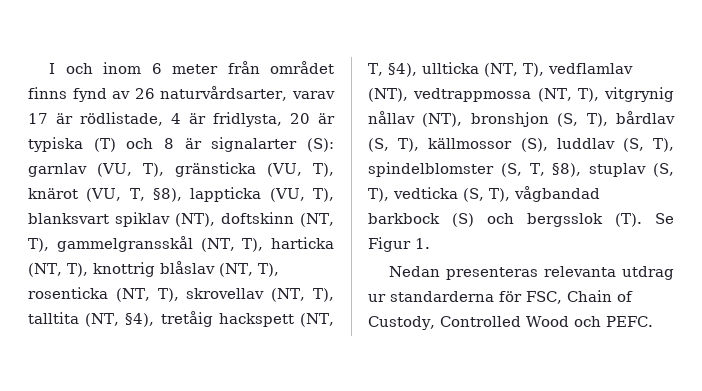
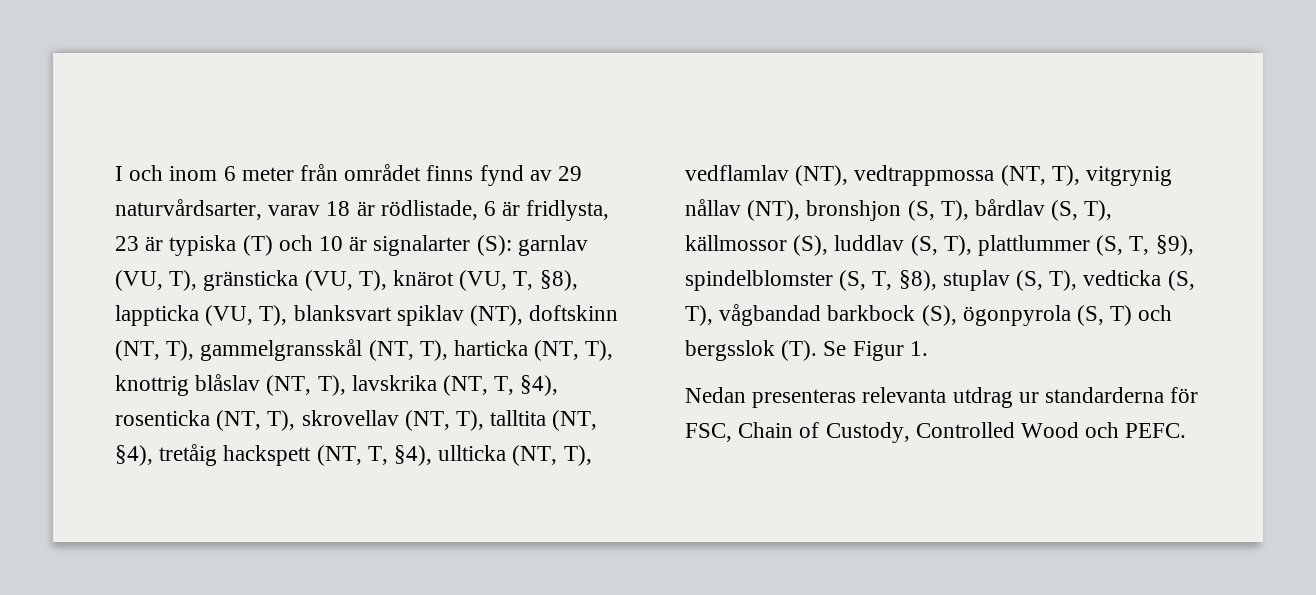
- I och inom 6 meter från området finns fynd av 26 naturvårdsarter, varav 17 är rödlistade, 4 är fridlysta, 20 är typiska (T) och 8 är signalarter (S):
+ I och inom 6 meter från området finns fynd av 29 naturvårdsarter, varav 18 är rödlistade, 6 är fridlysta, 23 är typiska (T) och 10 är signalarter (S):
- garnlav (VU, T), gränsticka (VU, T), knärot (VU, T, §8), lappticka (VU, T), blanksvart spiklav (NT), doftskinn (NT, T), gammelgransskål (NT, T), harticka (NT, T), knottrig blåslav (NT, T), rosenticka (NT, T), skrovellav (NT, T), talltita (NT, §4), tretåig hackspett (NT, T, §4), ullticka (NT, T), vedflamlav (NT), vedtrappmossa (NT, T), vitgrynig nållav (NT), bronshjon (S, T), bårdlav (S, T), källmossor (S), luddlav (S, T), spindelblomster (S, T, §8), stuplav (S, T), vedticka (S, T), vågbandad barkbock (S) och bergsslok (T). Se Figur 1.
+ garnlav (VU, T), gränsticka (VU, T), knärot (VU, T, §8), lappticka (VU, T), blanksvart spiklav (NT), doftskinn (NT, T), gammelgransskål (NT, T), harticka (NT, T), knottrig blåslav (NT, T), lavskrika (NT, T, §4), rosenticka (NT, T), skrovellav (NT, T), talltita (NT, §4), tretåig hackspett (NT, T, §4), ullticka (NT, T), vedflamlav (NT), vedtrappmossa (NT, T), vitgrynig nållav (NT), bronshjon (S, T), bårdlav (S, T), källmossor (S), luddlav (S, T), plattlummer (S, T, §9), spindelblomster (S, T, §8), stuplav (S, T), vedticka (S, T), vågbandad barkbock (S), ögonpyrola (S, T) och bergsslok (T). Se Figur 1.

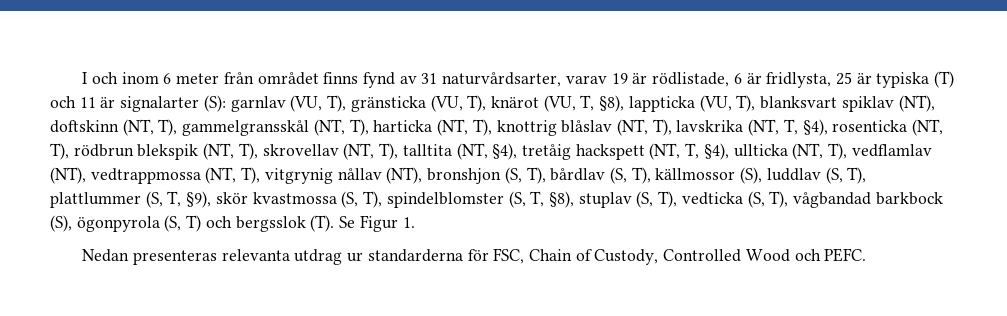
- I och inom 6 meter från området finns fynd av 29 naturvårdsarter, varav 18 är rödlistade, 6 är fridlysta, 23 är typiska (T) och 10 är signalarter (S):
+ I och inom 6 meter från området finns fynd av 31 naturvårdsarter, varav 19 är rödlistade, 6 är fridlysta, 25 är typiska (T) och 11 är signalarter (S):
- garnlav (VU, T), gränsticka (VU, T), knärot (VU, T, §8), lappticka (VU, T), blanksvart spiklav (NT), doftskinn (NT, T), gammelgransskål (NT, T), harticka (NT, T), knottrig blåslav (NT, T), lavskrika (NT, T, §4), rosenticka (NT, T), skrovellav (NT, T), talltita (NT, §4), tretåig hackspett (NT, T, §4), ullticka (NT, T), vedflamlav (NT), vedtrappmossa (NT, T), vitgrynig nållav (NT), bronshjon (S, T), bårdlav (S, T), källmossor (S), luddlav (S, T), plattlummer (S, T, §9), spindelblomster (S, T, §8), stuplav (S, T), vedticka (S, T), vågbandad barkbock (S), ögonpyrola (S, T) och bergsslok (T). Se Figur 1.
+ garnlav (VU, T), gränsticka (VU, T), knärot (VU, T, §8), lappticka (VU, T), blanksvart spiklav (NT), doftskinn (NT, T), gammelgransskål (NT, T), harticka (NT, T), knottrig blåslav (NT, T), lavskrika (NT, T, §4), rosenticka (NT, T), rödbrun blekspik (NT, T), skrovellav (NT, T), talltita (NT, §4), tretåig hackspett (NT, T, §4), ullticka (NT, T), vedflamlav (NT), vedtrappmossa (NT, T), vitgrynig nållav (NT), bronshjon (S, T), bårdlav (S, T), källmossor (S), luddlav (S, T), plattlummer (S, T, §9), skör kvastmossa (S, T), spindelblomster (S, T, §8), stuplav (S, T), vedticka (S, T), vågbandad barkbock (S), ögonpyrola (S, T) och bergsslok (T). Se Figur 1.

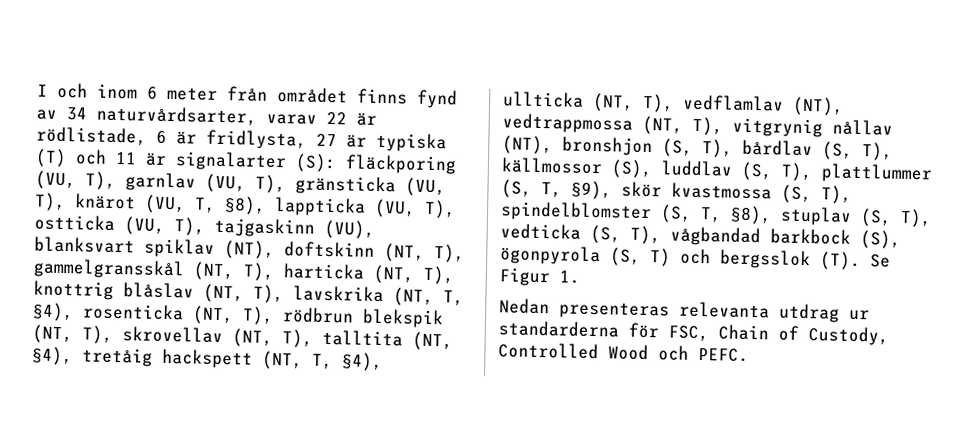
- I och inom 6 meter från området finns fynd av 31 naturvårdsarter, varav 19 är rödlistade, 6 är fridlysta, 25 är typiska (T) och 11 är signalarter (S):
+ I och inom 6 meter från området finns fynd av 34 naturvårdsarter, varav 22 är rödlistade, 6 är fridlysta, 27 är typiska (T) och 11 är signalarter (S):
- garnlav (VU, T), gränsticka (VU, T), knärot (VU, T, §8), lappticka (VU, T), blanksvart spiklav (NT), doftskinn (NT, T), gammelgransskål (NT, T), harticka (NT, T), knottrig blåslav (NT, T), lavskrika (NT, T, §4), rosenticka (NT, T), rödbrun blekspik (NT, T), skrovellav (NT, T), talltita (NT, §4), tretåig hackspett (NT, T, §4), ullticka (NT, T), vedflamlav (NT), vedtrappmossa (NT, T), vitgrynig nållav (NT), bronshjon (S, T), bårdlav (S, T), källmossor (S), luddlav (S, T), plattlummer (S, T, §9), skör kvastmossa (S, T), spindelblomster (S, T, §8), stuplav (S, T), vedticka (S, T), vågbandad barkbock (S), ögonpyrola (S, T) och bergsslok (T). Se Figur 1.
+ fläckporing (VU, T), garnlav (VU, T), gränsticka (VU, T), knärot (VU, T, §8), lappticka (VU, T), ostticka (VU, T), tajgaskinn (VU), blanksvart spiklav (NT), doftskinn (NT, T), gammelgransskål (NT, T), harticka (NT, T), knottrig blåslav (NT, T), lavskrika (NT, T, §4), rosenticka (NT, T), rödbrun blekspik (NT, T), skrovellav (NT, T), talltita (NT, §4), tretåig hackspett (NT, T, §4), ullticka (NT, T), vedflamlav (NT), vedtrappmossa (NT, T), vitgrynig nållav (NT), bronshjon (S, T), bårdlav (S, T), källmossor (S), luddlav (S, T), plattlummer (S, T, §9), skör kvastmossa (S, T), spindelblomster (S, T, §8), stuplav (S, T), vedticka (S, T), vågbandad barkbock (S), ögonpyrola (S, T) och bergsslok (T). Se Figur 1.

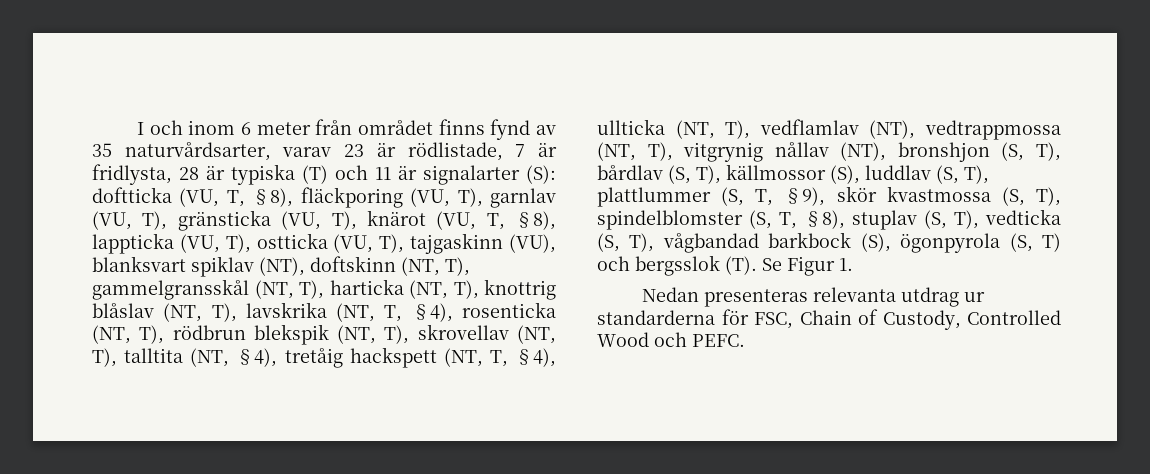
- I och inom 6 meter från området finns fynd av 34 naturvårdsarter, varav 22 är rödlistade, 6 är fridlysta, 27 är typiska (T) och 11 är signalarter (S):
+ I och inom 6 meter från området finns fynd av 35 naturvårdsarter, varav 23 är rödlistade, 7 är fridlysta, 28 är typiska (T) och 11 är signalarter (S):
- fläckporing (VU, T), garnlav (VU, T), gränsticka (VU, T), knärot (VU, T, §8), lappticka (VU, T), ostticka (VU, T), tajgaskinn (VU), blanksvart spiklav (NT), doftskinn (NT, T), gammelgransskål (NT, T), harticka (NT, T), knottrig blåslav (NT, T), lavskrika (NT, T, §4), rosenticka (NT, T), rödbrun blekspik (NT, T), skrovellav (NT, T), talltita (NT, §4), tretåig hackspett (NT, T, §4), ullticka (NT, T), vedflamlav (NT), vedtrappmossa (NT, T), vitgrynig nållav (NT), bronshjon (S, T), bårdlav (S, T), källmossor (S), luddlav (S, T), plattlummer (S, T, §9), skör kvastmossa (S, T), spindelblomster (S, T, §8), stuplav (S, T), vedticka (S, T), vågbandad barkbock (S), ögonpyrola (S, T) och bergsslok (T). Se Figur 1.
+ doftticka (VU, T, §8), fläckporing (VU, T), garnlav (VU, T), gränsticka (VU, T), knärot (VU, T, §8), lappticka (VU, T), ostticka (VU, T), tajgaskinn (VU), blanksvart spiklav (NT), doftskinn (NT, T), gammelgransskål (NT, T), harticka (NT, T), knottrig blåslav (NT, T), lavskrika (NT, T, §4), rosenticka (NT, T), rödbrun blekspik (NT, T), skrovellav (NT, T), talltita (NT, §4), tretåig hackspett (NT, T, §4), ullticka (NT, T), vedflamlav (NT), vedtrappmossa (NT, T), vitgrynig nållav (NT), bronshjon (S, T), bårdlav (S, T), källmossor (S), luddlav (S, T), plattlummer (S, T, §9), skör kvastmossa (S, T), spindelblomster (S, T, §8), stuplav (S, T), vedticka (S, T), vågbandad barkbock (S), ögonpyrola (S, T) och bergsslok (T). Se Figur 1.

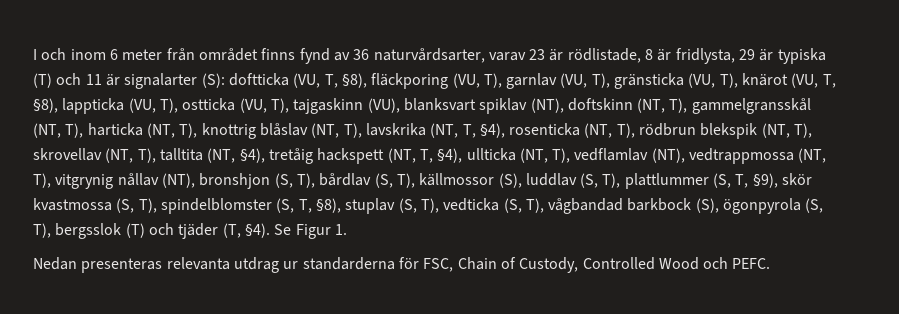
- I och inom 6 meter från området finns fynd av 35 naturvårdsarter, varav 23 är rödlistade, 7 är fridlysta, 28 är typiska (T) och 11 är signalarter (S):
+ I och inom 6 meter från området finns fynd av 36 naturvårdsarter, varav 23 är rödlistade, 8 är fridlysta, 29 är typiska (T) och 11 är signalarter (S):
- doftticka (VU, T, §8), fläckporing (VU, T), garnlav (VU, T), gränsticka (VU, T), knärot (VU, T, §8), lappticka (VU, T), ostticka (VU, T), tajgaskinn (VU), blanksvart spiklav (NT), doftskinn (NT, T), gammelgransskål (NT, T), harticka (NT, T), knottrig blåslav (NT, T), lavskrika (NT, T, §4), rosenticka (NT, T), rödbrun blekspik (NT, T), skrovellav (NT, T), talltita (NT, §4), tretåig hackspett (NT, T, §4), ullticka (NT, T), vedflamlav (NT), vedtrappmossa (NT, T), vitgrynig nållav (NT), bronshjon (S, T), bårdlav (S, T), källmossor (S), luddlav (S, T), plattlummer (S, T, §9), skör kvastmossa (S, T), spindelblomster (S, T, §8), stuplav (S, T), vedticka (S, T), vågbandad barkbock (S), ögonpyrola (S, T) och bergsslok (T). Se Figur 1.
+ doftticka (VU, T, §8), fläckporing (VU, T), garnlav (VU, T), gränsticka (VU, T), knärot (VU, T, §8), lappticka (VU, T), ostticka (VU, T), tajgaskinn (VU), blanksvart spiklav (NT), doftskinn (NT, T), gammelgransskål (NT, T), harticka (NT, T), knottrig blåslav (NT, T), lavskrika (NT, T, §4), rosenticka (NT, T), rödbrun blekspik (NT, T), skrovellav (NT, T), talltita (NT, §4), tretåig hackspett (NT, T, §4), ullticka (NT, T), vedflamlav (NT), vedtrappmossa (NT, T), vitgrynig nållav (NT), bronshjon (S, T), bårdlav (S, T), källmossor (S), luddlav (S, T), plattlummer (S, T, §9), skör kvastmossa (S, T), spindelblomster (S, T, §8), stuplav (S, T), vedticka (S, T), vågbandad barkbock (S), ögonpyrola (S, T), bergsslok (T) och tjäder (T, §4). Se Figur 1.

